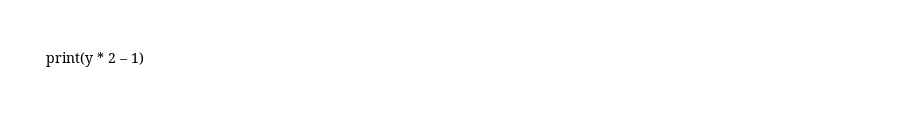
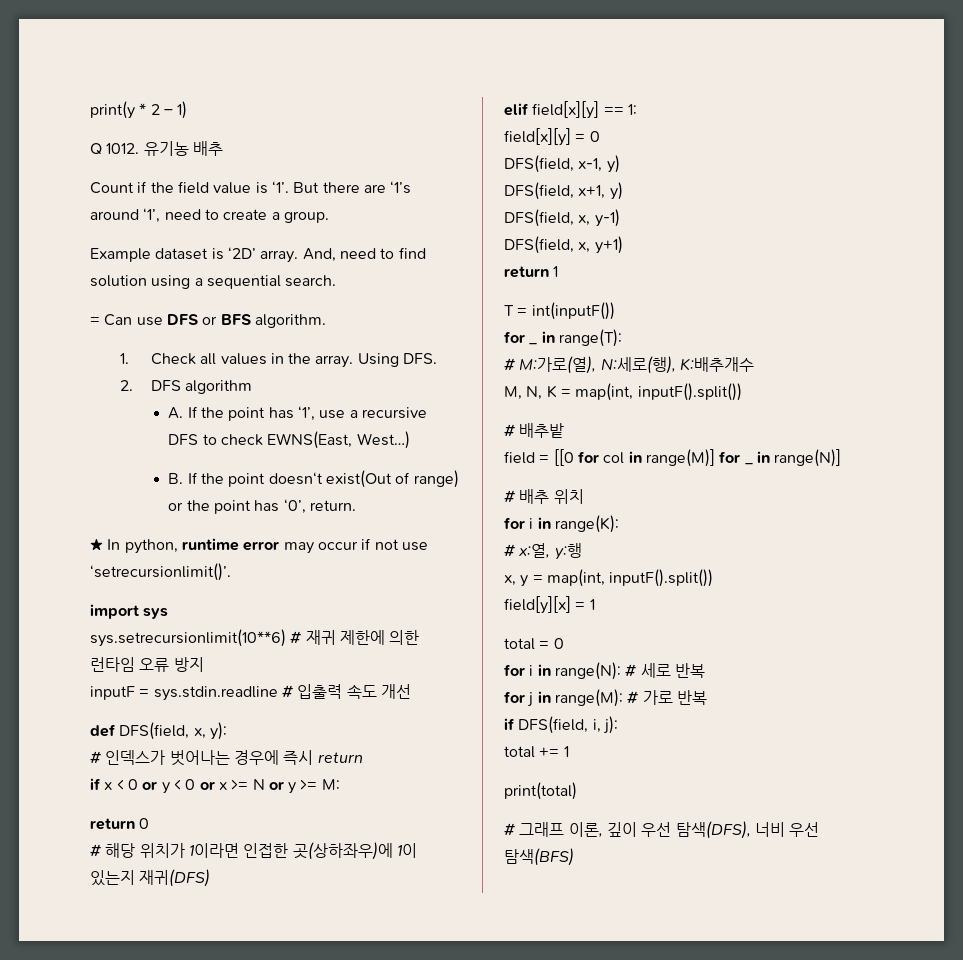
+ Q 1012. 유기농 배추
+ Count if the field value is ‘1’. But there are ‘1’s around ‘1’, need to create a group.
+ Example dataset is ‘2D’ array. And, need to find solution using a sequential search.
+ = Can use DFS or BFS algorithm.
+ 1. Check all values in the array. Using DFS.
+ 2. DFS algorithm
+ A. If the point has ‘1’, use a recursive DFS to check EWNS(East, West…)
+ B. If the point doesn‘t exist(Out of range) or the point has ‘0’, return.
+ ★ In python, runtime error may occur if not use ‘setrecursionlimit()’.
+ import sys
+ sys.setrecursionlimit(10**6) # 재귀 제한에 의한 런타임 오류 방지
+ inputF = sys.stdin.readline # 입출력 속도 개선
+ def DFS(field, x, y):
+ # 인덱스가 벗어나는 경우에 즉시 return
+ if x < 0 or y < 0 or x >= N or y >= M:
+ return 0
+ # 해당 위치가 1이라면 인접한 곳(상하좌우)에 1이 있는지 재귀(DFS)
+ elif field[x][y] == 1:
+ field[x][y] = 0
+ DFS(field, x-1, y)
+ DFS(field, x+1, y)
+ DFS(field, x, y-1)
+ DFS(field, x, y+1)
+ return 1
+ T = int(inputF())
+ for _ in range(T):
+ # M:가로(열), N:세로(행), K:배추개수
+ M, N, K = map(int, inputF().split())
+ # 배추밭
+ field = [[0 for col in range(M)] for _ in range(N)]
+ # 배추 위치
+ for i in range(K):
+ # x:열, y:행
+ x, y = map(int, inputF().split())
+ field[y][x] = 1
+ total = 0
+ for i in range(N): # 세로 반복
+ for j in range(M): # 가로 반복
+ if DFS(field, i, j):
+ total += 1
+ print(total)
+ # 그래프 이론, 깊이 우선 탐색(DFS), 너비 우선 탐색(BFS)

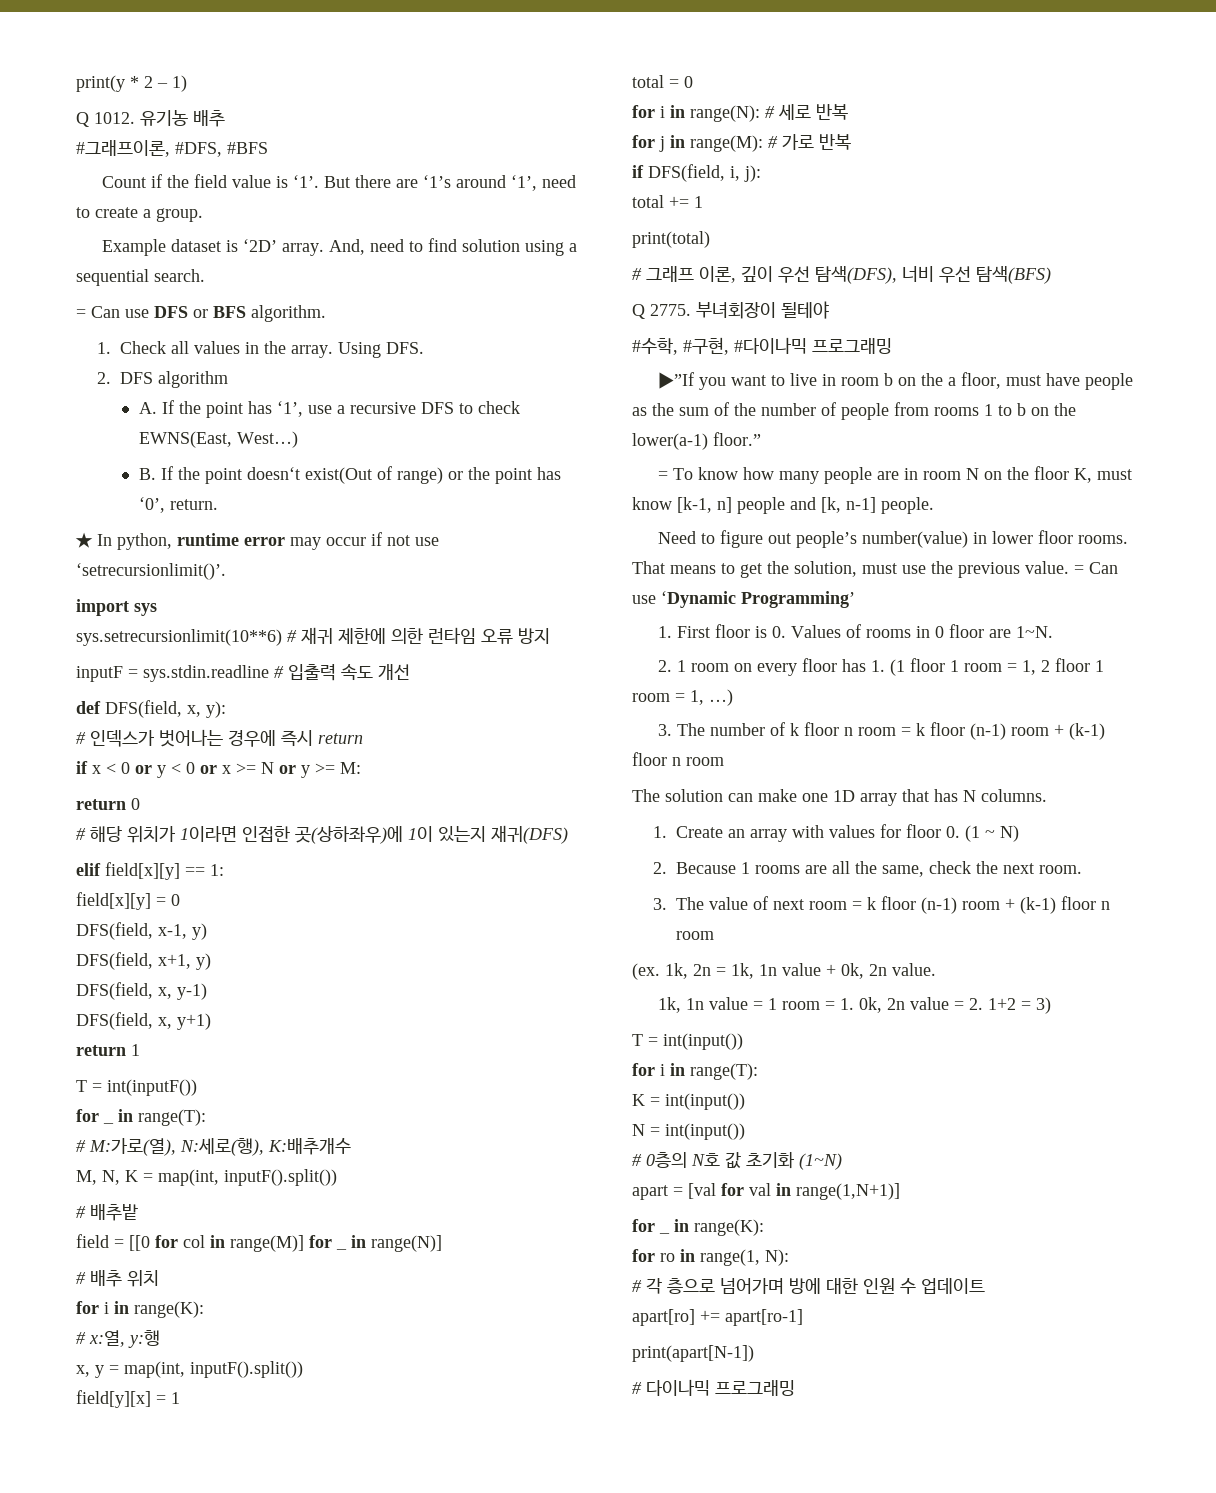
+ #그래프이론, #DFS, #BFS
+ Q 2775. 부녀회장이 될테야
+ #수학, #구현, #다이나믹 프로그래밍
+ ▶”If you want to live in room b on the a floor, must have people as the sum of the number of people from rooms 1 to b on the lower(a-1) floor.”
+ = To know how many people are in room N on the floor K, must know [k-1, n] people and [k, n-1] people.
+ Need to figure out people’s number(value) in lower floor rooms. That means to get the solution, must use the previous value. = Can use ‘Dynamic Programming’
+ 1. First floor is 0. Values of rooms in 0 floor are 1~N.
+ 2. 1 room on every floor has 1. (1 floor 1 room = 1, 2 floor 1 room = 1, …)
+ 3. The number of k floor n room = k floor (n-1) room + (k-1) floor n room
+ The solution can make one 1D array that has N columns.
+ 1. Create an array with values for floor 0. (1 ~ N)
+ 2. Because 1 rooms are all the same, check the next room.
+ 3. The value of next room = k floor (n-1) room + (k-1) floor n room
+ (ex. 1k, 2n = 1k, 1n value + 0k, 2n value.
+ 1k, 1n value = 1 room = 1. 0k, 2n value = 2. 1+2 = 3)
+ T = int(input())
+ for i in range(T):
+ K = int(input())
+ N = int(input())
+ # 0층의 N호 값 초기화 (1~N)
+ apart = [val for val in range(1,N+1)]
+ for _ in range(K):
+ for ro in range(1, N):
+ # 각 층으로 넘어가며 방에 대한 인원 수 업데이트
+ apart[ro] += apart[ro-1]
+ print(apart[N-1])
+ # 다이나믹 프로그래밍

